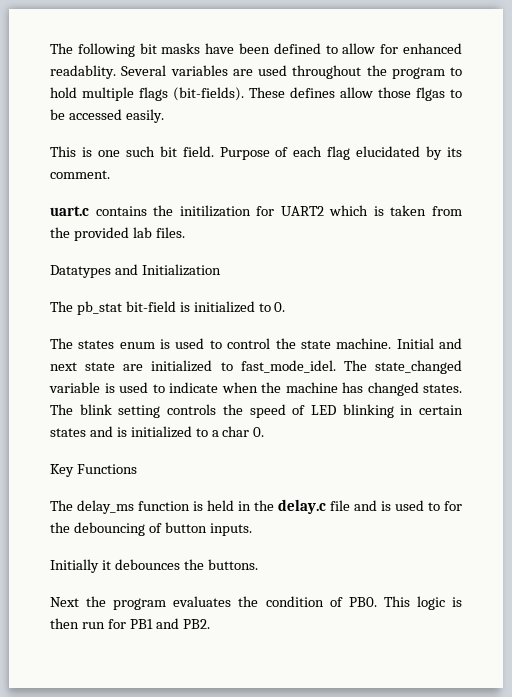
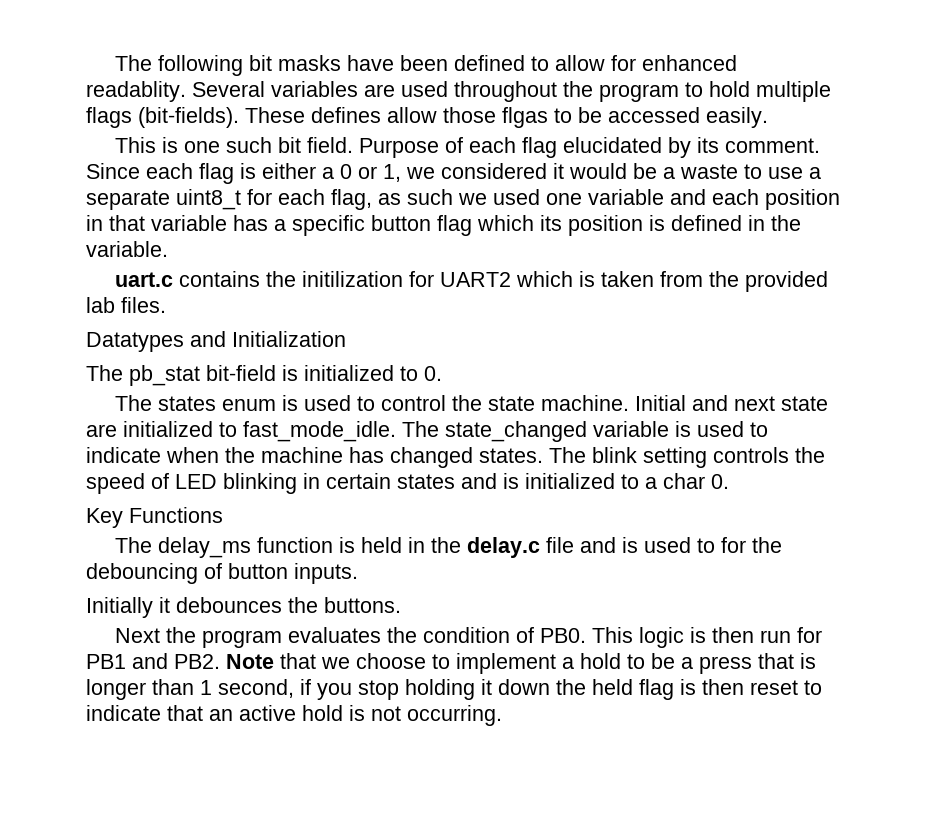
+ Since each flag is either a 0 or 1, we considered it would be a waste to use a separate uint8_t for each flag, as such we used one variable and each position in that variable has a specific button flag which its position is defined in the variable.
- Initial and next state are initialized to fast_mode_idel.
+ Initial and next state are initialized to fast_mode_idle.
- Next the program evaluates the condition of PB0. This logic is then run for PB1 and PB2.
+ Next the program evaluates the condition of PB0. This logic is then run for PB1 and PB2. Note that we choose to implement a hold to be a press that is longer than 1 second, if you stop holding it down the held flag is then reset to indicate that an active hold is not occurring.

